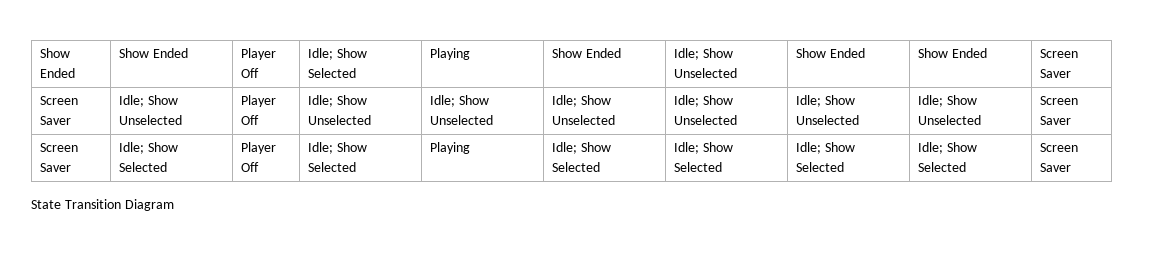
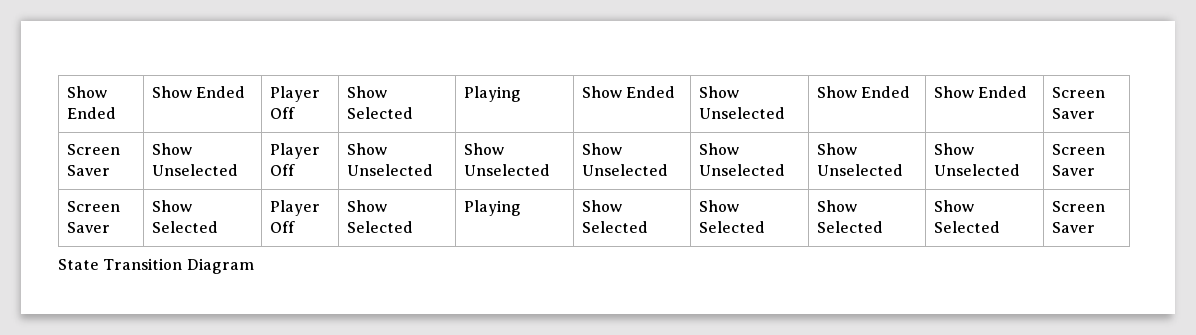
- Show Ended | Show Ended | Player Off | Idle; Show Selected | Playing | Show Ended | Idle; Show Unselected | Show Ended | Show Ended | Screen Saver
+ Show Ended | Show Ended | Player Off | Show Selected | Playing | Show Ended | Show Unselected | Show Ended | Show Ended | Screen Saver
- Screen Saver | Idle; Show Unselected | Player Off | Idle; Show Unselected | Idle; Show Unselected | Idle; Show Unselected | Idle; Show Unselected | Idle; Show Unselected | Idle; Show Unselected | Screen Saver
+ Screen Saver | Show Unselected | Player Off | Show Unselected | Show Unselected | Show Unselected | Show Unselected | Show Unselected | Show Unselected | Screen Saver
- Screen Saver | Idle; Show Selected | Player Off | Idle; Show Selected | Playing | Idle; Show Selected | Idle; Show Selected | Idle; Show Selected | Idle; Show Selected | Screen Saver
+ Screen Saver | Show Selected | Player Off | Show Selected | Playing | Show Selected | Show Selected | Show Selected | Show Selected | Screen Saver

